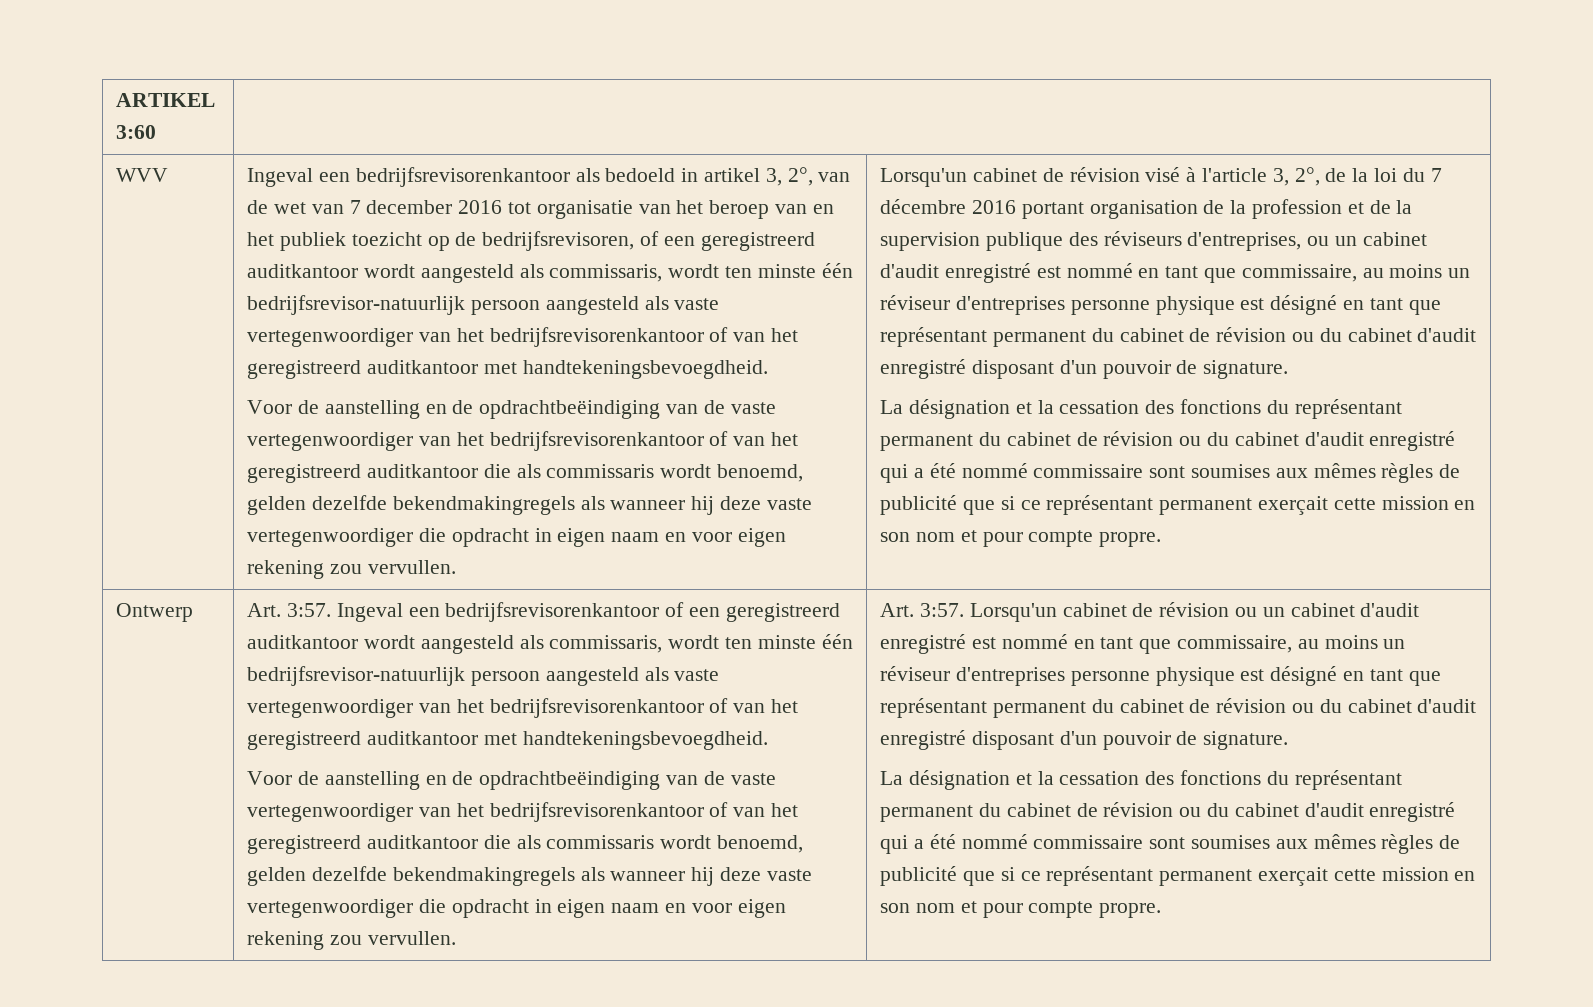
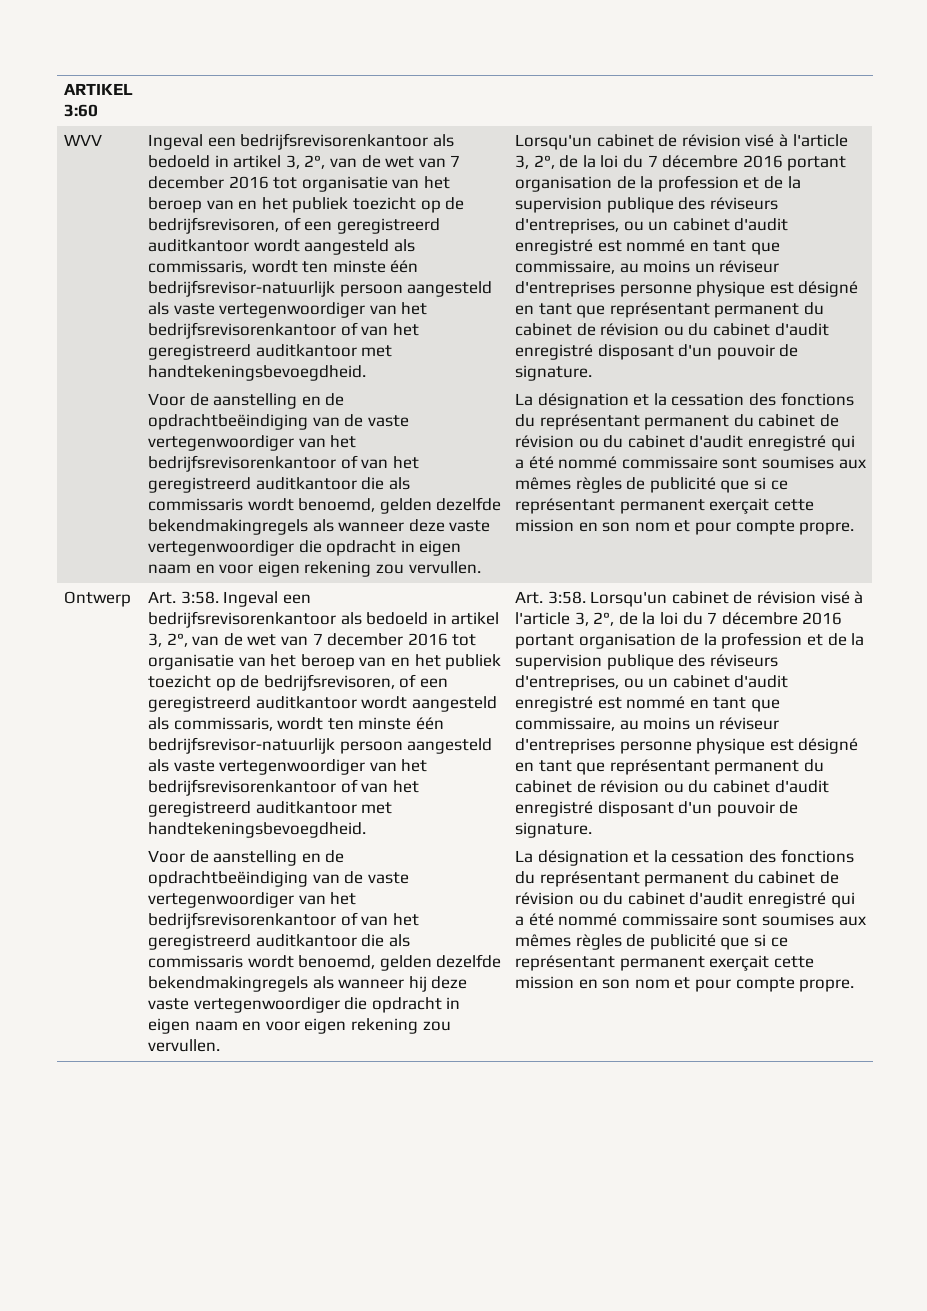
  WVV | Ingeval een bedrijfsrevisorenkantoor als bedoeld in artikel 3, 2°, van de wet van 7 december 2016 tot organisatie van het beroep van en het publiek toezicht op de bedrijfsrevisoren, of een geregistreerd auditkantoor wordt aangesteld als commissaris, wordt ten minste één bedrijfsrevisor-natuurlijk persoon aangesteld als vaste vertegenwoordiger van het bedrijfsrevisorenkantoor of van het geregistreerd auditkantoor met handtekeningsbevoegdheid.
- Voor de aanstelling en de opdrachtbeëindiging van de vaste vertegenwoordiger van het bedrijfsrevisorenkantoor of van het geregistreerd auditkantoor die als commissaris wordt benoemd, gelden dezelfde bekendmakingregels als wanneer hij deze vaste vertegenwoordiger die opdracht in eigen naam en voor eigen rekening zou vervullen.
+ Voor de aanstelling en de opdrachtbeëindiging van de vaste vertegenwoordiger van het bedrijfsrevisorenkantoor of van het geregistreerd auditkantoor die als commissaris wordt benoemd, gelden dezelfde bekendmakingregels als wanneer deze vaste vertegenwoordiger die opdracht in eigen naam en voor eigen rekening zou vervullen.
- Art. 3:57. Ingeval een bedrijfsrevisorenkantoor of een geregistreerd auditkantoor wordt aangesteld als commissaris, wordt ten minste één bedrijfsrevisor-natuurlijk persoon aangesteld als vaste vertegenwoordiger van het bedrijfsrevisorenkantoor of van het geregistreerd auditkantoor met handtekeningsbevoegdheid.
+ Art. 3:58. Ingeval een bedrijfsrevisorenkantoor als bedoeld in artikel 3, 2°, van de wet van 7 december 2016 tot organisatie van het beroep van en het publiek toezicht op de bedrijfsrevisoren, of een geregistreerd auditkantoor wordt aangesteld als commissaris, wordt ten minste één bedrijfsrevisor-natuurlijk persoon aangesteld als vaste vertegenwoordiger van het bedrijfsrevisorenkantoor of van het geregistreerd auditkantoor met handtekeningsbevoegdheid.
- Art. 3:57. Lorsqu'un cabinet de révision ou un cabinet d'audit enregistré est nommé en tant que commissaire, au moins un réviseur d'entreprises personne physique est désigné en tant que représentant permanent du cabinet de révision ou du cabinet d'audit enregistré disposant d'un pouvoir de signature.
+ Art. 3:58. Lorsqu'un cabinet de révision visé à l'article 3, 2°, de la loi du 7 décembre 2016 portant organisation de la profession et de la supervision publique des réviseurs d'entreprises, ou un cabinet d'audit enregistré est nommé en tant que commissaire, au moins un réviseur d'entreprises personne physique est désigné en tant que représentant permanent du cabinet de révision ou du cabinet d'audit enregistré disposant d'un pouvoir de signature.

